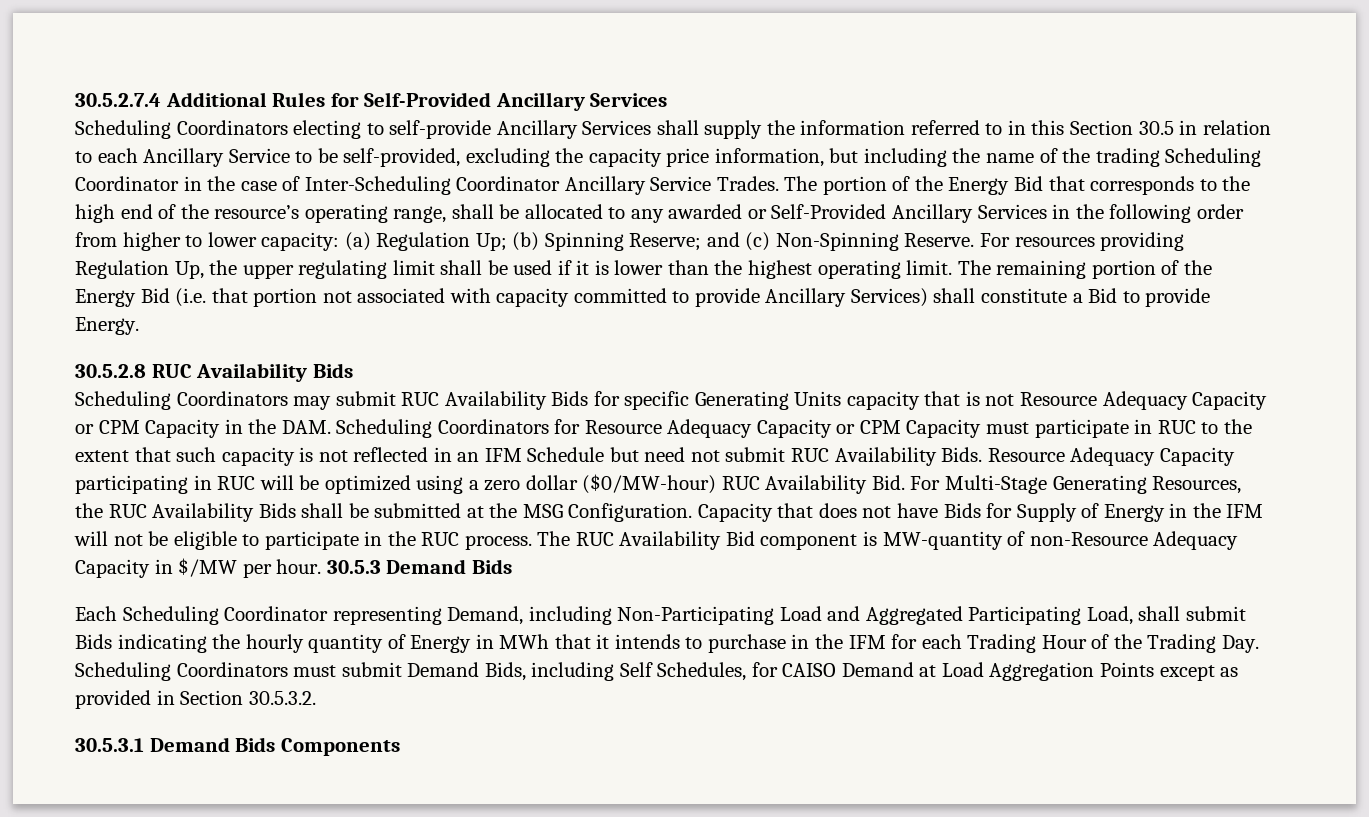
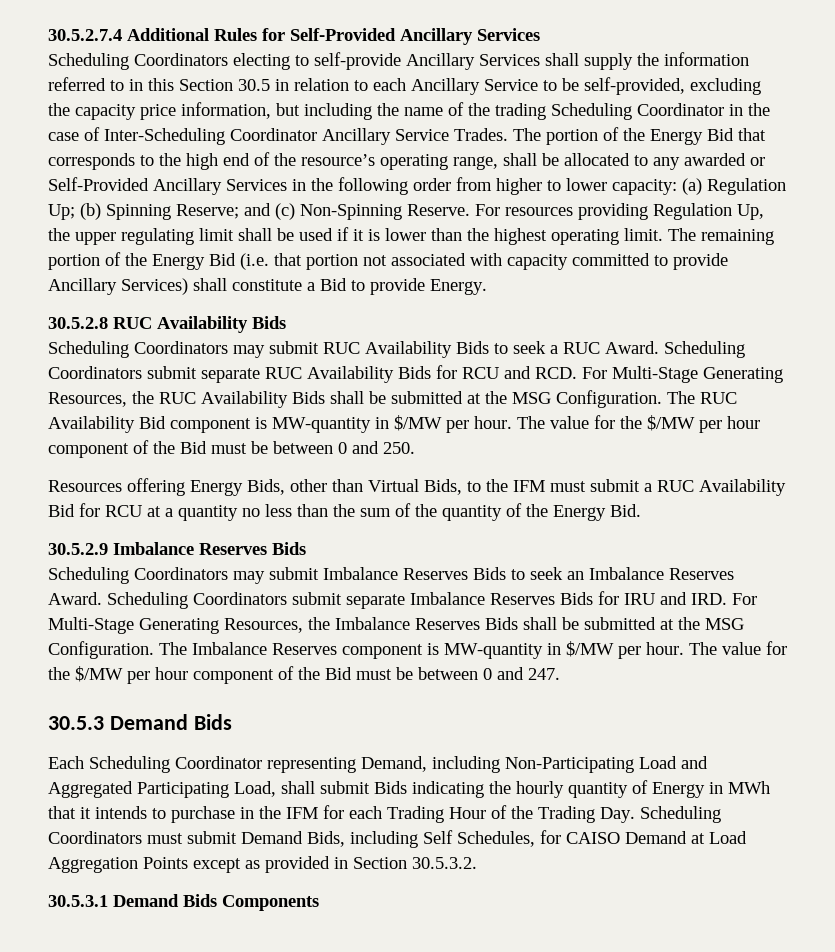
- Scheduling Coordinators may submit RUC Availability Bids for specific Generating Units capacity that is not Resource Adequacy Capacity or CPM Capacity in the DAM. Scheduling Coordinators for Resource Adequacy Capacity or CPM Capacity must participate in RUC to the extent that such capacity is not reflected in an IFM Schedule but need not submit RUC Availability Bids. Resource Adequacy Capacity participating in RUC will be optimized using a zero dollar ($0/MW-hour) RUC Availability Bid. For Multi-Stage Generating Resources, the RUC Availability Bids shall be submitted at the MSG Configuration.
+ Scheduling Coordinators may submit RUC Availability Bids to seek a RUC Award. Scheduling Coordinators submit separate RUC Availability Bids for RCU and RCD. For Multi-Stage Generating Resources, the RUC Availability Bids shall be submitted at the MSG Configuration.
- Capacity that does not have Bids for Supply of Energy in the IFM will not be eligible to participate in the RUC process.
- The RUC Availability Bid component is MW-quantity of non-Resource Adequacy Capacity in $/MW per hour. 30.5.3 Demand Bids
+ The RUC Availability Bid component is MW-quantity in $/MW per hour. The value for the $/MW per hour component of the Bid must be between 0 and 250.
+ Resources offering Energy Bids, other than Virtual Bids, to the IFM must submit a RUC Availability Bid for RCU at a quantity no less than the sum of the quantity of the Energy Bid.
+ 30.5.2.9 Imbalance Reserves Bids
+ Scheduling Coordinators may submit Imbalance Reserves Bids to seek an Imbalance Reserves Award. Scheduling Coordinators submit separate Imbalance Reserves Bids for IRU and IRD. For Multi-Stage Generating Resources, the Imbalance Reserves Bids shall be submitted at the MSG Configuration. The Imbalance Reserves component is MW-quantity in $/MW per hour. The value for the $/MW per hour component of the Bid must be between 0 and 247.
+ 30.5.3 Demand Bids

